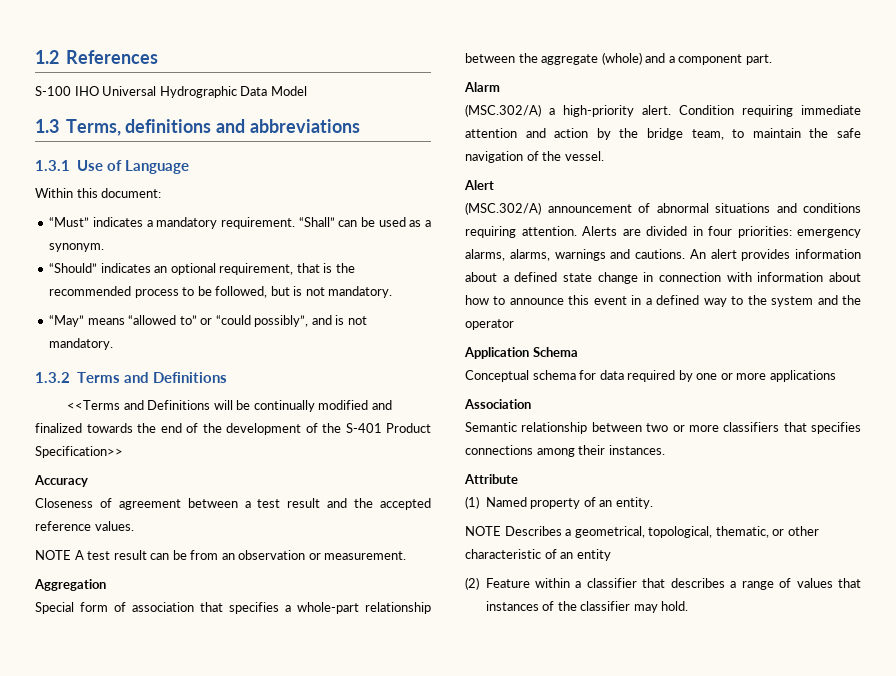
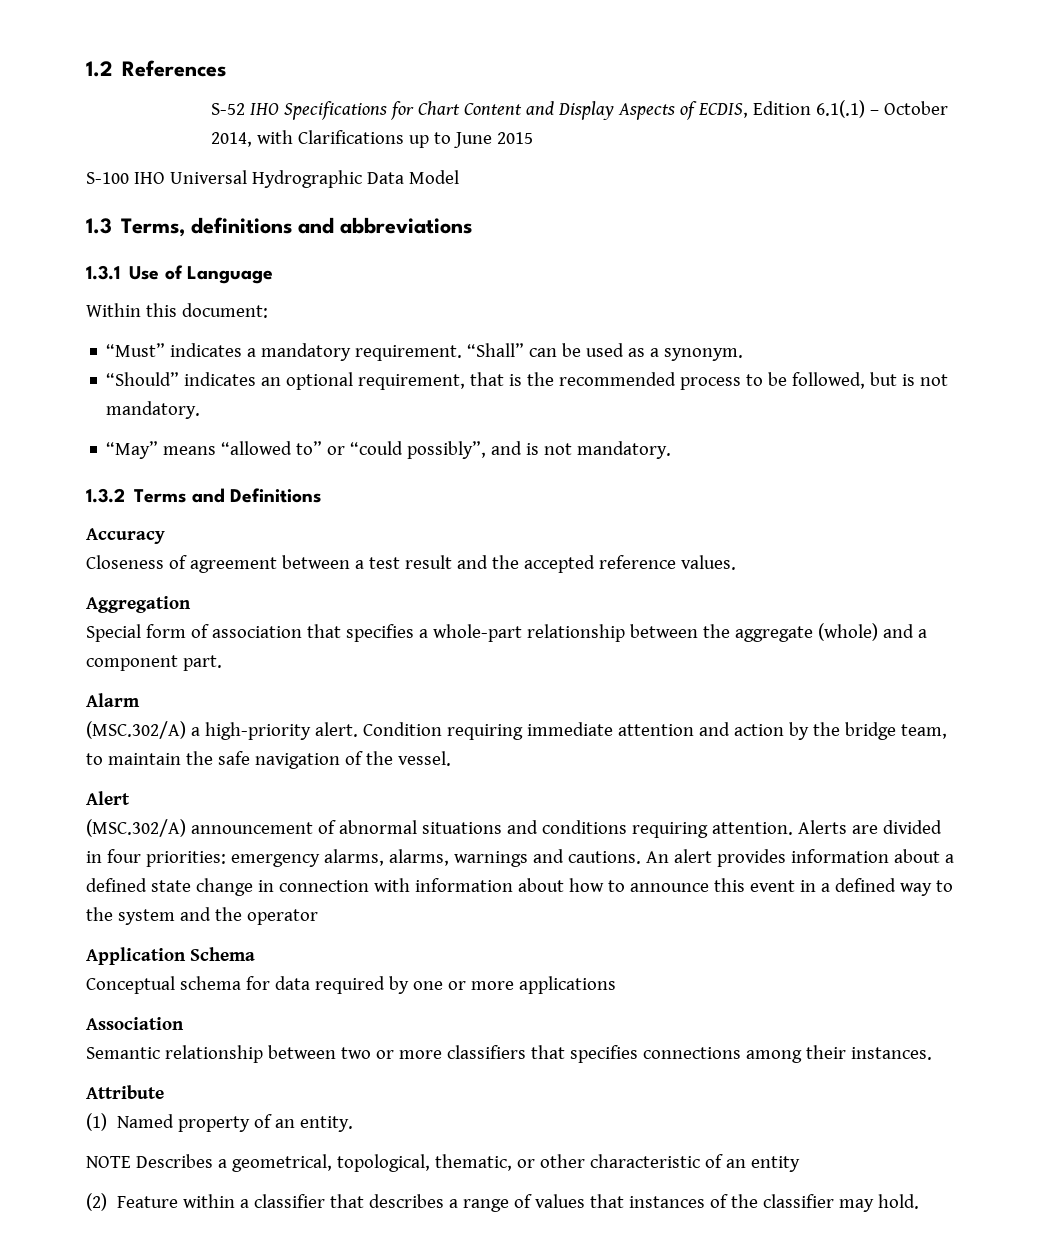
+ S-52 IHO Specifications for Chart Content and Display Aspects of ECDIS, Edition 6.1(.1) – October 2014, with Clarifications up to June 2015
- <<Terms and Definitions will be continually modified and finalized towards the end of the development of the S-401 Product Specification>>
- NOTE A test result can be from an observation or measurement.

